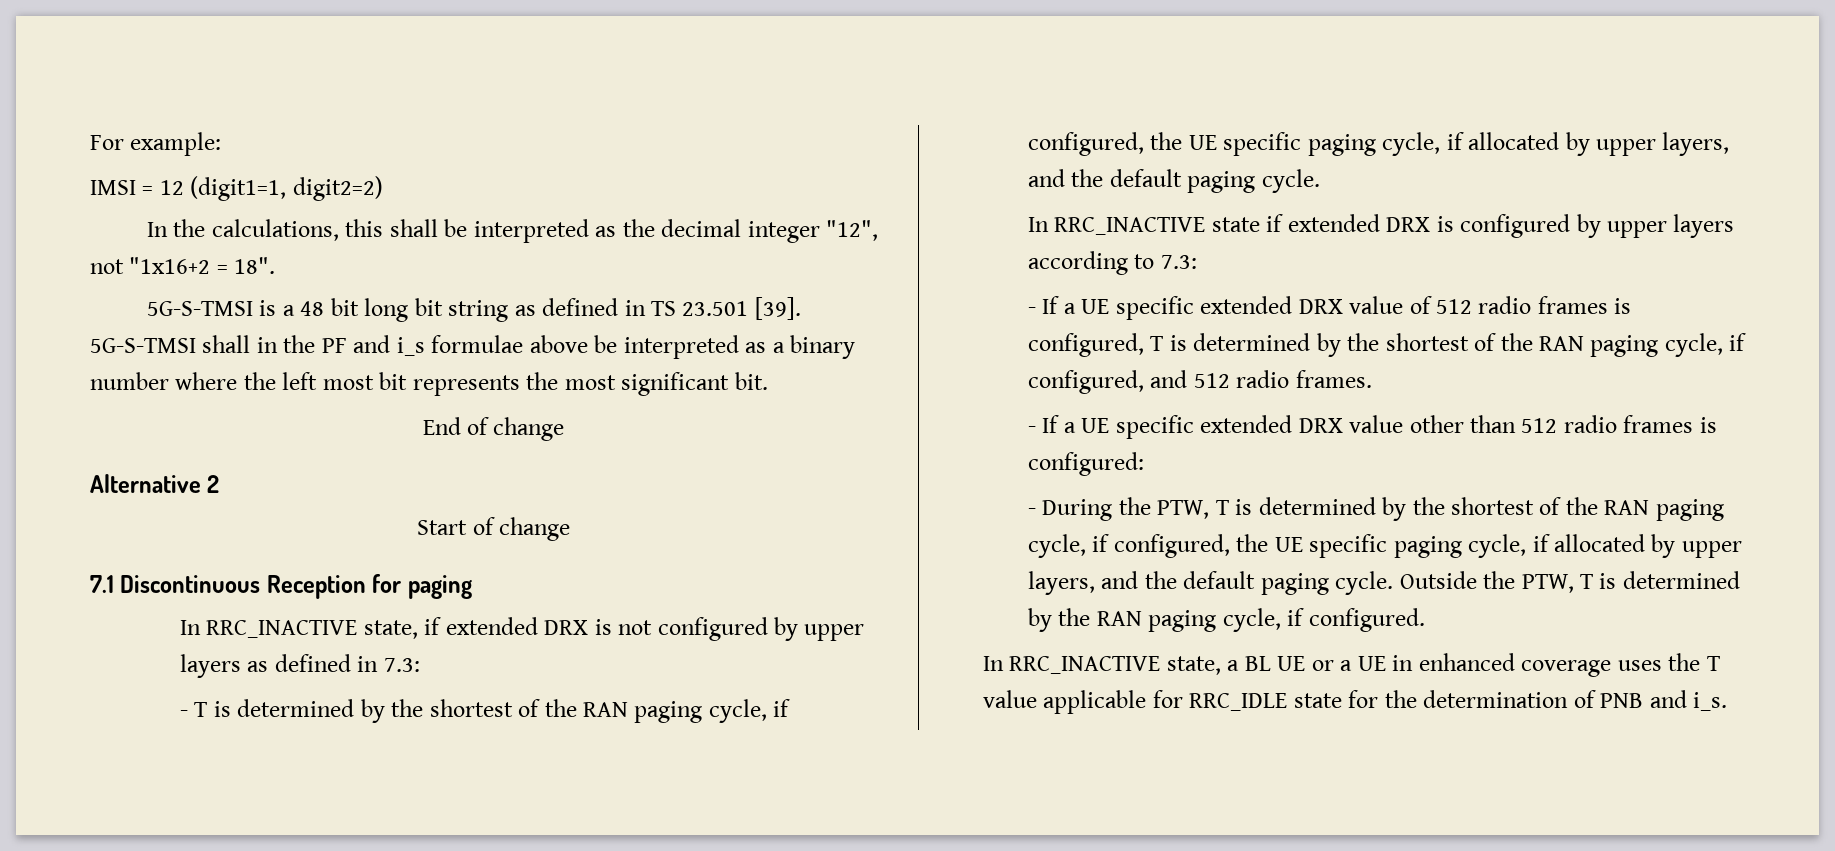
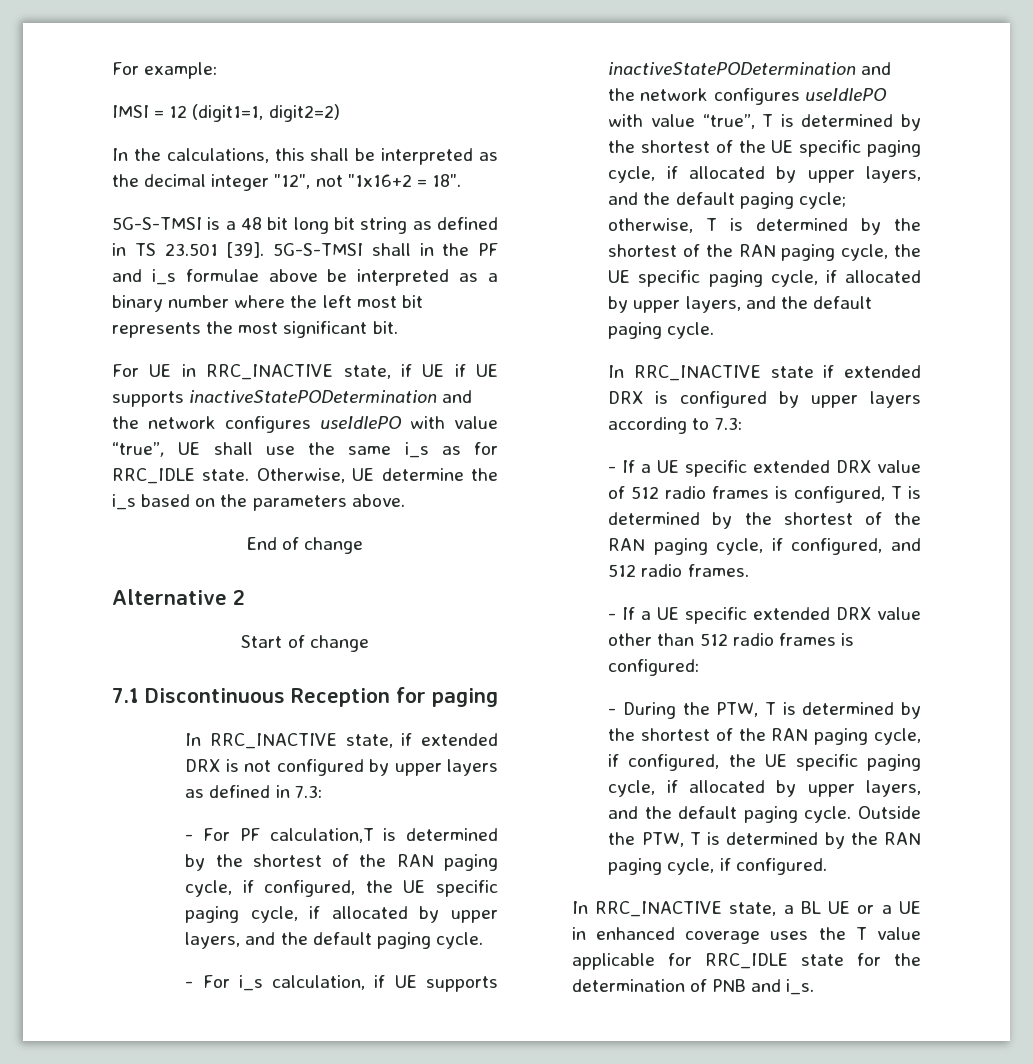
+ For UE in RRC_INACTIVE state, if UE if UE supports inactiveStatePODetermination and the network configures useIdlePO with value “true”, UE shall use the same i_s as for RRC_IDLE state. Otherwise, UE determine the i_s based on the parameters above.
- - T is determined by the shortest of the RAN paging cycle, if configured, the UE specific paging cycle, if allocated by upper layers, and the default paging cycle.
+ - For PF calculation,T is determined by the shortest of the RAN paging cycle, if configured, the UE specific paging cycle, if allocated by upper layers, and the default paging cycle.
+ - For i_s calculation, if UE supports inactiveStatePODetermination and the network configures useIdlePO with value “true”, T is determined by the shortest of the UE specific paging cycle, if allocated by upper layers, and the default paging cycle; otherwise, T is determined by the shortest of the RAN paging cycle, the UE specific paging cycle, if allocated by upper layers, and the default paging cycle.

